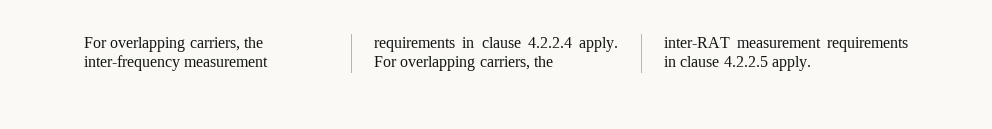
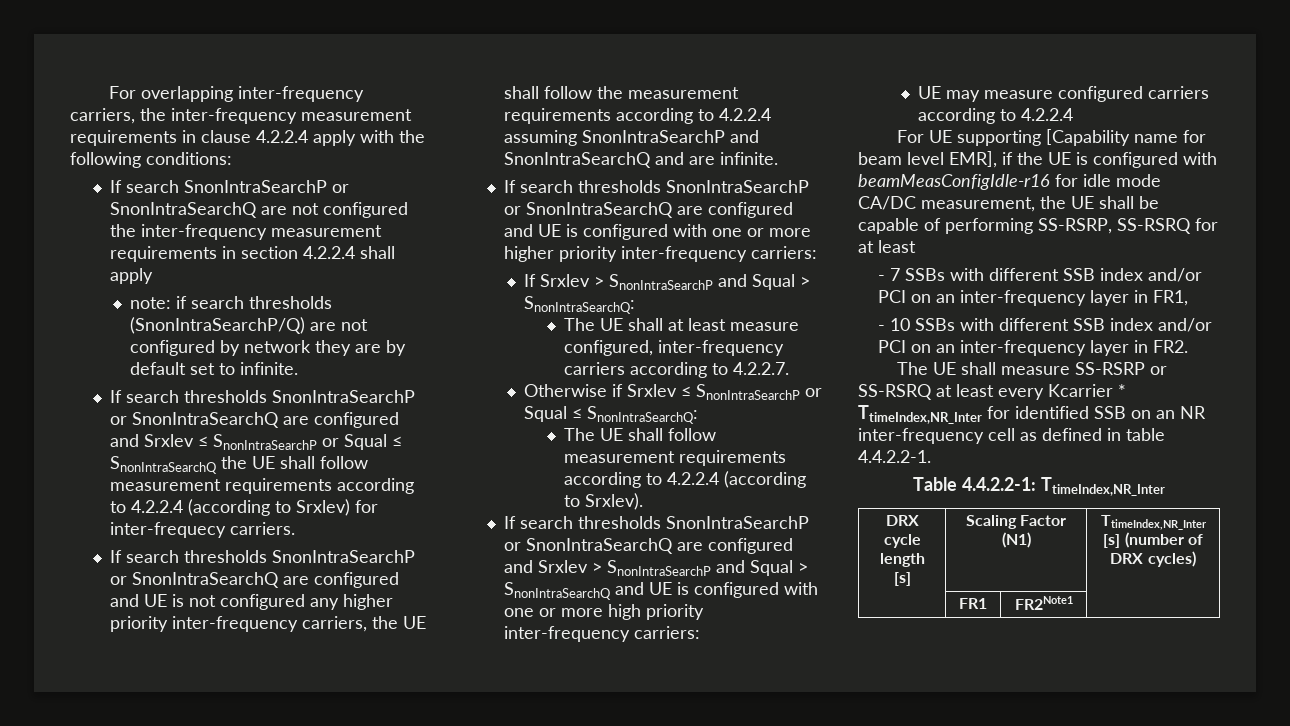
- For overlapping carriers, the inter-frequency measurement requirements in clause 4.2.2.4 apply. For overlapping carriers, the inter-RAT measurement requirements in clause 4.2.2.5 apply.
+ For overlapping inter-frequency carriers, the inter-frequency measurement requirements in clause 4.2.2.4 apply with the following conditions:
+ If search SnonIntraSearchP or SnonIntraSearchQ are not configured the inter-frequency measurement requirements in section 4.2.2.4 shall apply
+ note: if search thresholds (SnonIntraSearchP/Q) are not configured by network they are by default set to infinite.
+ If search thresholds SnonIntraSearchP or SnonIntraSearchQ are configured and Srxlev ≤ SnonIntraSearchP or Squal ≤ SnonIntraSearchQ the UE shall follow measurement requirements according to 4.2.2.4 (according to Srxlev) for inter-frequecy carriers.
+ If search thresholds SnonIntraSearchP or SnonIntraSearchQ are configured and UE is not configured any higher priority inter-frequency carriers, the UE shall follow the measurement requirements according to 4.2.2.4 assuming SnonIntraSearchP and SnonIntraSearchQ and are infinite.
+ If search thresholds SnonIntraSearchP or SnonIntraSearchQ are configured and UE is configured with one or more higher priority inter-frequency carriers:
+ If Srxlev > SnonIntraSearchP and Squal > SnonIntraSearchQ:
+ The UE shall at least measure configured, inter-frequency carriers according to 4.2.2.7.
+ Otherwise if Srxlev ≤ SnonIntraSearchP or Squal ≤ SnonIntraSearchQ:
+ The UE shall follow measurement requirements according to 4.2.2.4 (according to Srxlev).
+ If search thresholds SnonIntraSearchP or SnonIntraSearchQ are configured and Srxlev > SnonIntraSearchP and Squal > SnonIntraSearchQ and UE is configured with one or more high priority inter-frequency carriers:
+ UE may measure configured carriers according to 4.2.2.4
+ For UE supporting [Capability name for beam level EMR], if the UE is configured with beamMeasConfigIdle-r16 for idle mode CA/DC measurement, the UE shall be capable of performing SS-RSRP, SS-RSRQ for at least
+ - 7 SSBs with different SSB index and/or PCI on an inter-frequency layer in FR1,
+ - 10 SSBs with different SSB index and/or PCI on an inter-frequency layer in FR2.
+ The UE shall measure SS-RSRP or SS-RSRQ at least every Kcarrier * TtimeIndex,NR_Inter for identified SSB on an NR inter-frequency cell as defined in table 4.4.2.2-1.
+ Table 4.4.2.2-1: TtimeIndex,NR_Inter
+ DRX cycle length [s] | Scaling Factor (N1) | TtimeIndex,NR_Inter [s] (number of DRX cycles)
+ | FR1 | FR2Note1 |

